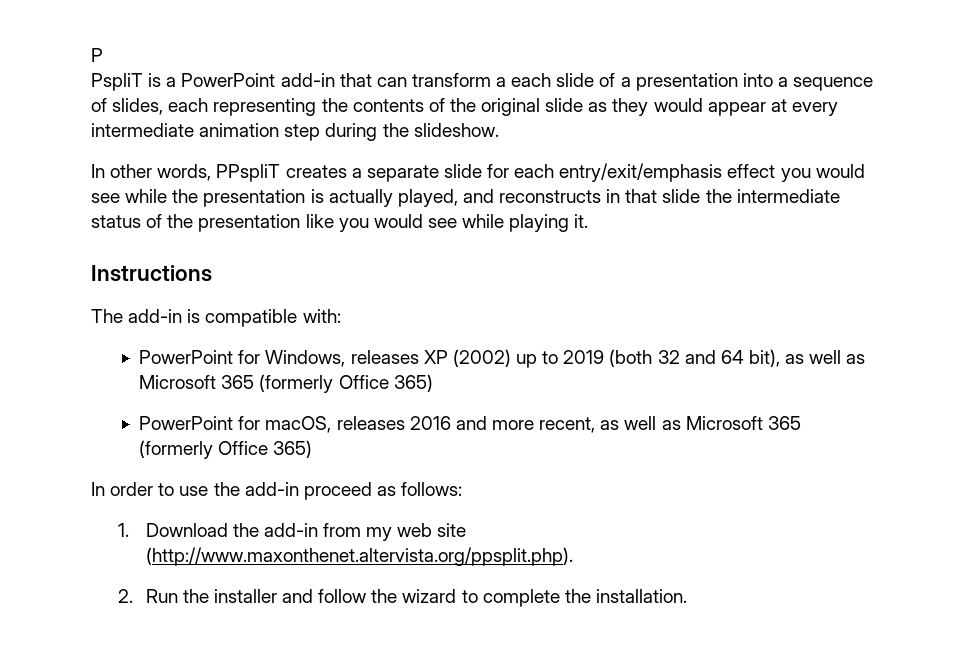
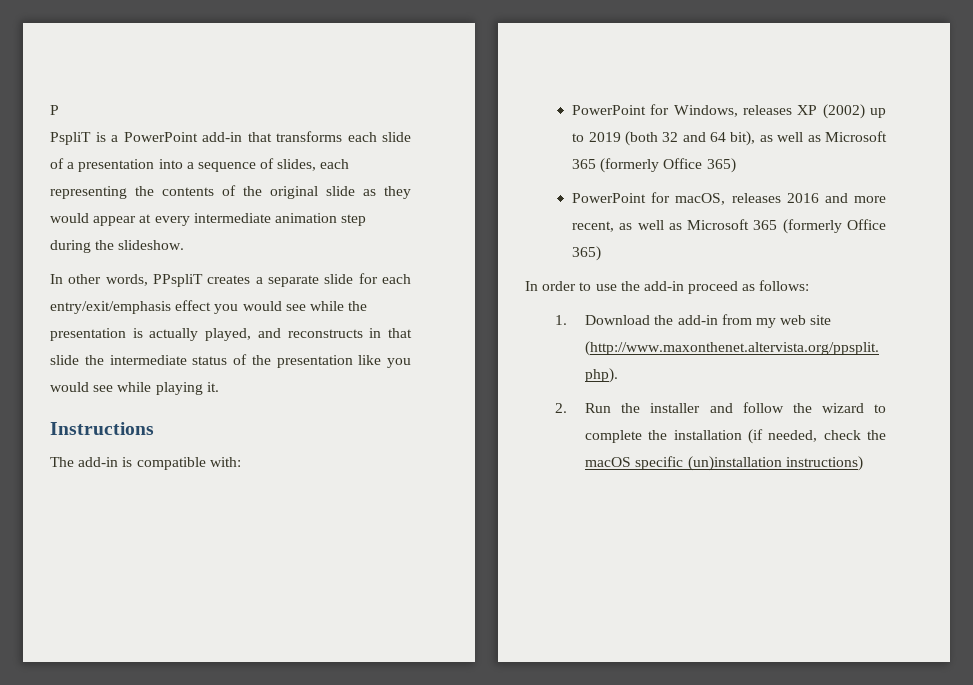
- PspliT is a PowerPoint add-in that can transform a each slide of a presentation into a sequence of slides, each representing the contents of the original slide as they would appear at every intermediate animation step during the slideshow.
+ PspliT is a PowerPoint add-in that transforms each slide of a presentation into a sequence of slides, each representing the contents of the original slide as they would appear at every intermediate animation step during the slideshow.
- 2. Run the installer and follow the wizard to complete the installation.
+ 2. Run the installer and follow the wizard to complete the installation (if needed, check the macOS specific (un)installation instructions)

